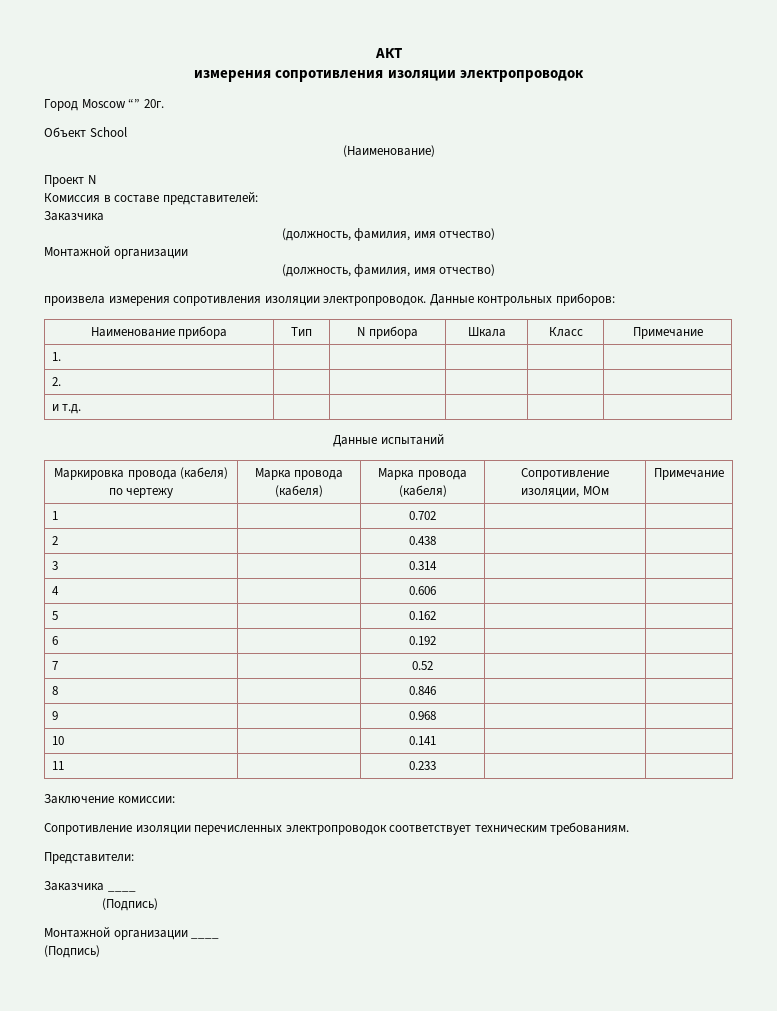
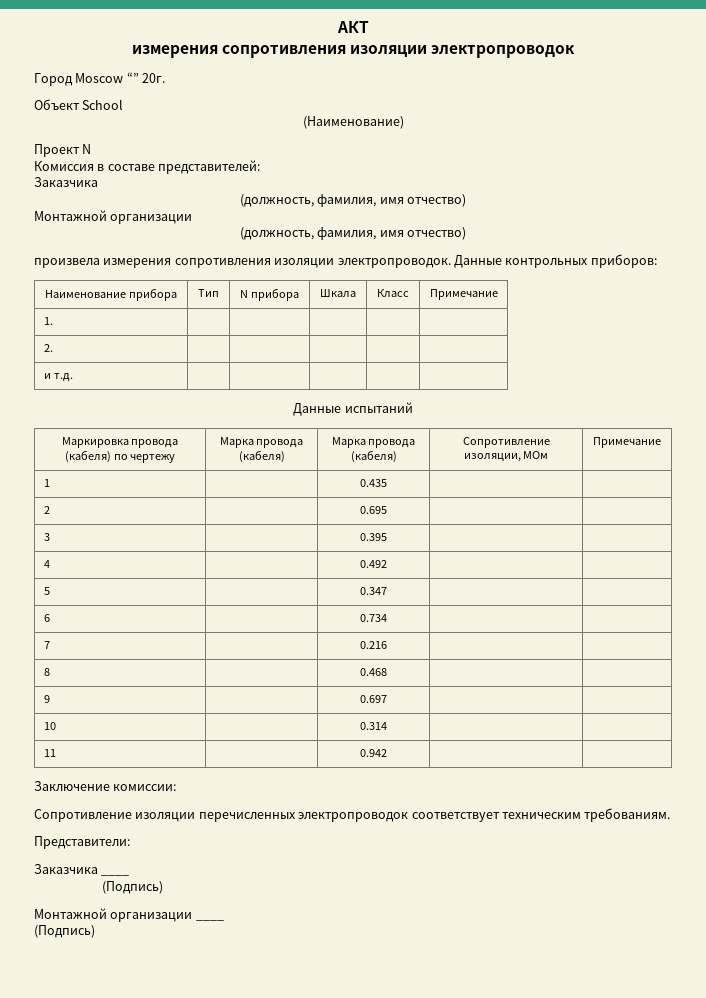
- 1 | | 0.702 | |
+ 1 | | 0.435 | |
- 2 | | 0.438 | |
+ 2 | | 0.695 | |
- 3 | | 0.314 | |
+ 3 | | 0.395 | |
- 4 | | 0.606 | |
+ 4 | | 0.492 | |
- 5 | | 0.162 | |
+ 5 | | 0.347 | |
- 6 | | 0.192 | |
+ 6 | | 0.734 | |
- 7 | | 0.52 | |
+ 7 | | 0.216 | |
- 8 | | 0.846 | |
+ 8 | | 0.468 | |
- 9 | | 0.968 | |
+ 9 | | 0.697 | |
- 10 | | 0.141 | |
+ 10 | | 0.314 | |
- 11 | | 0.233 | |
+ 11 | | 0.942 | |

